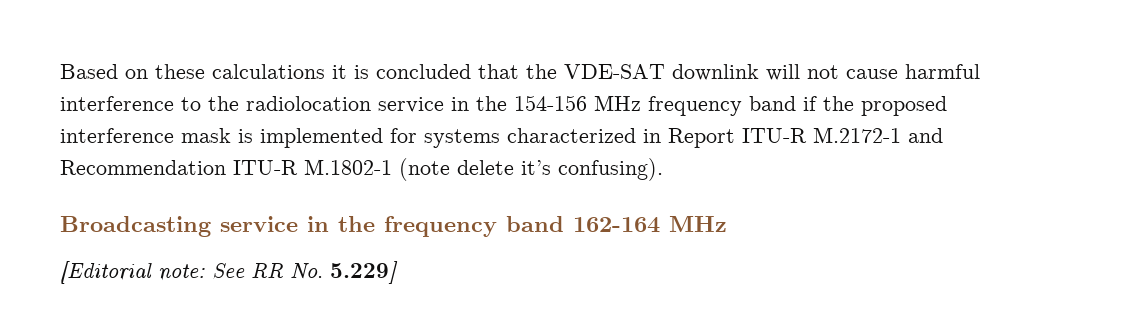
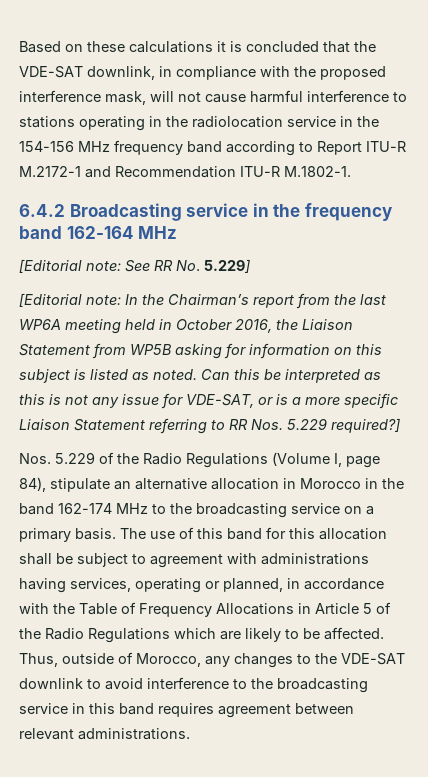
- Based on these calculations it is concluded that the VDE-SAT downlink will not cause harmful interference to the radiolocation service in the 154-156 MHz frequency band if the proposed interference mask is implemented for systems characterized in Report ITU-R M.2172-1 and Recommendation ITU-R M.1802-1 (note delete it’s confusing).
- Broadcasting service in the frequency band 162-164 MHz
+ Based on these calculations it is concluded that the VDE-SAT downlink, in compliance with the proposed interference mask, will not cause harmful interference to stations operating in the radiolocation service in the 154-156 MHz frequency band according to Report ITU-R M.2172-1 and Recommendation ITU-R M.1802-1.
+ 6.4.2 Broadcasting service in the frequency band 162-164 MHz
+ [Editorial note: In the Chairman’s report from the last WP6A meeting held in October 2016, the Liaison Statement from WP5B asking for information on this subject is listed as noted. Can this be interpreted as this is not any issue for VDE-SAT, or is a more specific Liaison Statement referring to RR Nos. 5.229 required?]
+ Nos. 5.229 of the Radio Regulations (Volume I, page 84), stipulate an alternative allocation in Morocco in the band 162-174 MHz to the broadcasting service on a primary basis. The use of this band for this allocation shall be subject to agreement with administrations having services, operating or planned, in accordance with the Table of Frequency Allocations in Article 5 of the Radio Regulations which are likely to be affected. Thus, outside of Morocco, any changes to the VDE-SAT downlink to avoid interference to the broadcasting service in this band requires agreement between relevant administrations.

